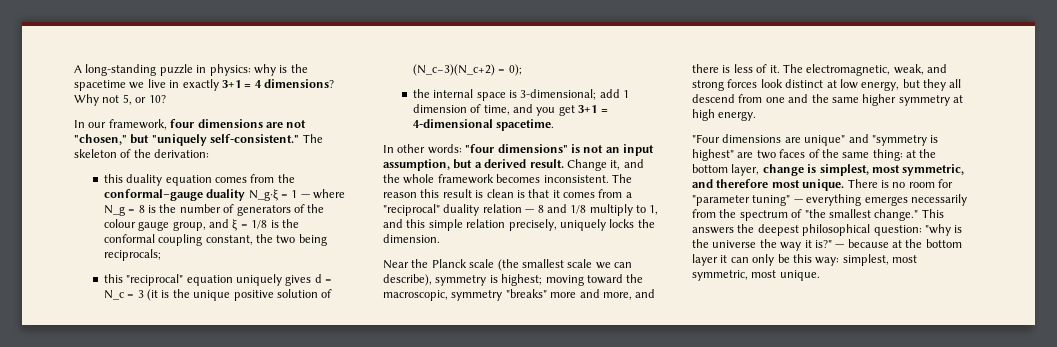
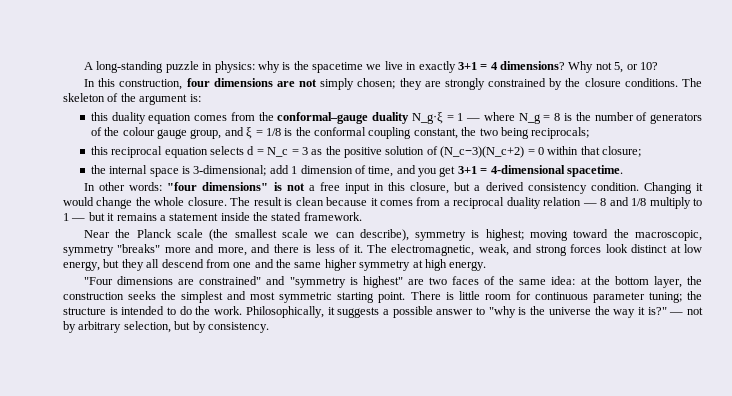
- In our framework, four dimensions are not "chosen," but "uniquely self-consistent."
+ In this construction, four dimensions are not simply chosen; they are strongly constrained by the closure conditions.
- The skeleton of the derivation:
+ The skeleton of the argument is:
- this "reciprocal" equation uniquely gives d = N_c = 3 (it is the unique positive solution of (N_c−3)(N_c+2) = 0);
+ this reciprocal equation selects d = N_c = 3 as the positive solution of (N_c−3)(N_c+2) = 0 within that closure;
- In other words: "four dimensions" is not an input assumption, but a derived result. Change it, and the whole framework becomes inconsistent. The reason this result is clean is that it comes from a "reciprocal" duality relation — 8 and 1/8 multiply to 1, and this simple relation precisely, uniquely locks the dimension.
+ In other words: "four dimensions" is not a free input in this closure, but a derived consistency condition. Changing it would change the whole closure. The result is clean because it comes from a reciprocal duality relation — 8 and 1/8 multiply to 1 — but it remains a statement inside the stated framework.
- "Four dimensions are unique" and "symmetry is highest" are two faces of the same thing: at the bottom layer, change is simplest, most symmetric, and therefore most unique.
+ "Four dimensions are constrained" and "symmetry is highest" are two faces of the same idea: at the bottom layer, the construction seeks the simplest and most symmetric starting point.
- There is no room for "parameter tuning" — everything emerges necessarily from the spectrum of "the smallest change." This answers the deepest philosophical question: "why is the universe the way it is?"
+ There is little room for continuous parameter tuning; the structure is intended to do the work. Philosophically, it suggests a possible answer to "why is the universe the way it is?"
- — because at the bottom layer it can only be this way: simplest, most symmetric, most unique.
+ — not by arbitrary selection, but by consistency.

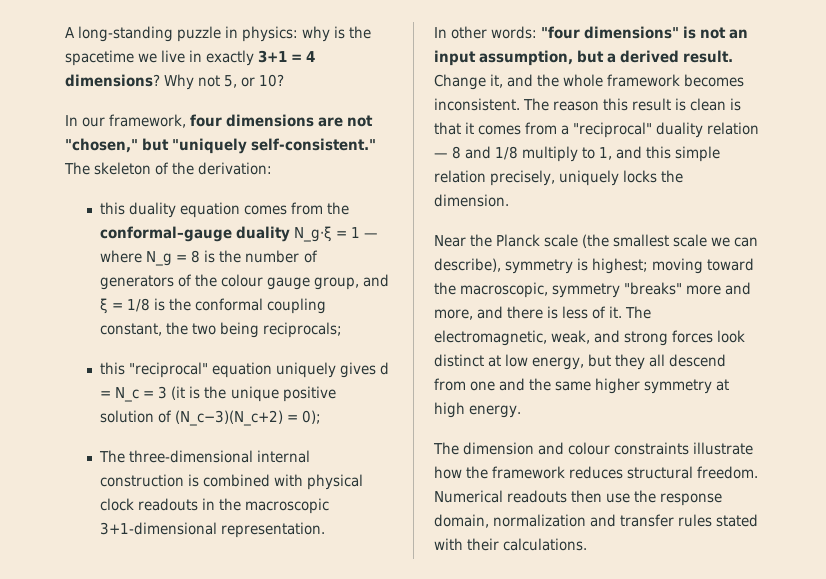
- In this construction, four dimensions are not simply chosen; they are strongly constrained by the closure conditions.
+ In our framework, four dimensions are not "chosen," but "uniquely self-consistent."
- The skeleton of the argument is:
+ The skeleton of the derivation:
- this reciprocal equation selects d = N_c = 3 as the positive solution of (N_c−3)(N_c+2) = 0 within that closure;
- the internal space is 3-dimensional; add 1 dimension of time, and you get 3+1 = 4-dimensional spacetime.
+ this "reciprocal" equation uniquely gives d = N_c = 3 (it is the unique positive solution of (N_c−3)(N_c+2) = 0);
+ The three-dimensional internal construction is combined with physical clock readouts in the macroscopic 3+1-dimensional representation.
- In other words: "four dimensions" is not a free input in this closure, but a derived consistency condition. Changing it would change the whole closure. The result is clean because it comes from a reciprocal duality relation — 8 and 1/8 multiply to 1 — but it remains a statement inside the stated framework.
+ In other words: "four dimensions" is not an input assumption, but a derived result. Change it, and the whole framework becomes inconsistent. The reason this result is clean is that it comes from a "reciprocal" duality relation — 8 and 1/8 multiply to 1, and this simple relation precisely, uniquely locks the dimension.
- "Four dimensions are constrained" and "symmetry is highest" are two faces of the same idea: at the bottom layer, the construction seeks the simplest and most symmetric starting point. There is little room for continuous parameter tuning; the structure is intended to do the work. Philosophically, it suggests a possible answer to "why is the universe the way it is?" — not by arbitrary selection, but by consistency.
+ The dimension and colour constraints illustrate how the framework reduces structural freedom. Numerical readouts then use the response domain, normalization and transfer rules stated with their calculations.

